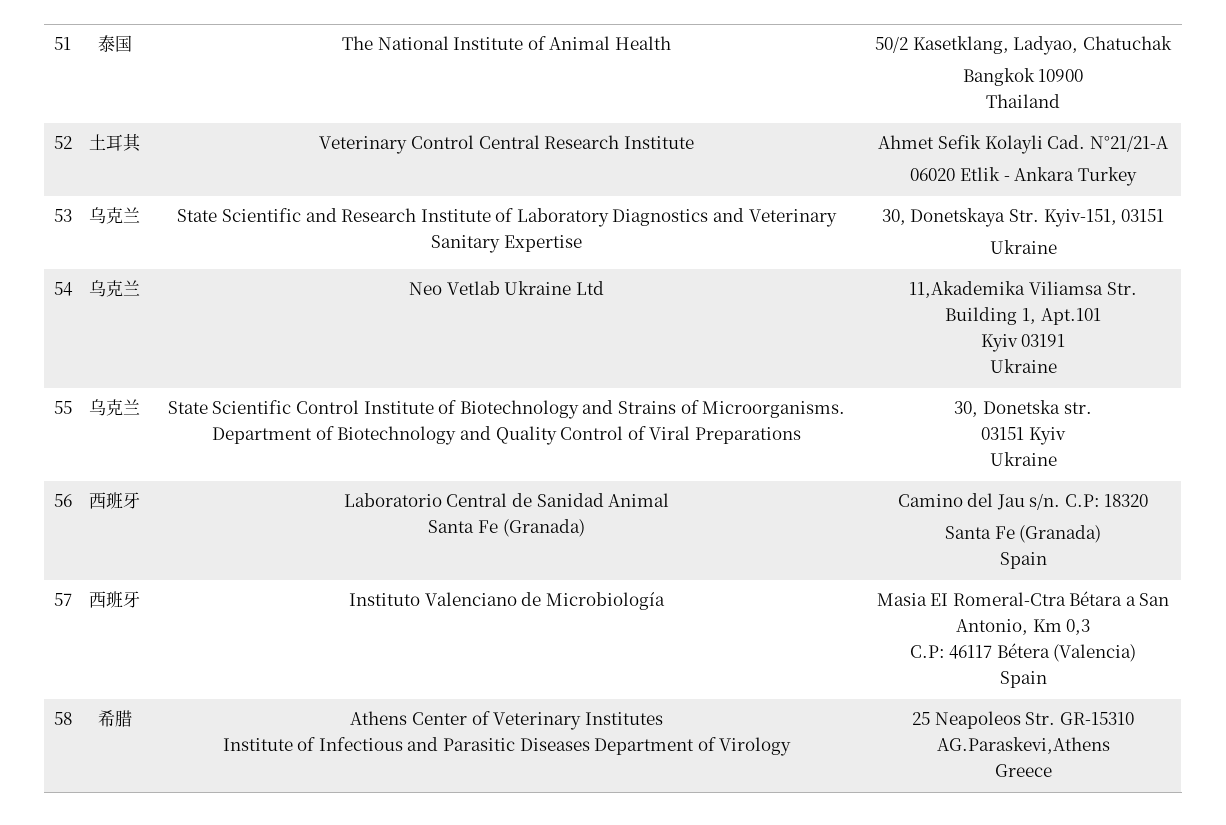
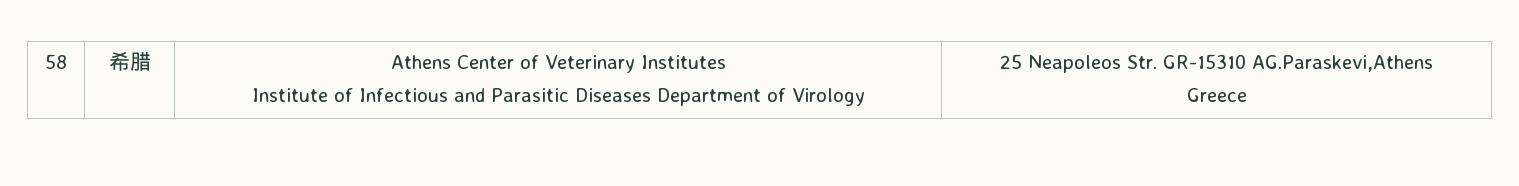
- 51 | 泰国 | The National Institute of Animal Health | 50/2 Kasetklang, Ladyao, Chatuchak
- Bangkok 10900
- Thailand
- 52 | 土耳其 | Veterinary Control Central Research Institute | Ahmet Sefik Kolayli Cad. N°21/21-A
- 06020 Etlik - Ankara Turkey
- 53 | 乌克兰 | State Scientific and Research Institute of Laboratory Diagnostics and Veterinary Sanitary Expertise | 30, Donetskaya Str. Kyiv-151, 03151
- Ukraine
- 54 | 乌克兰 | Neo Vetlab Ukraine Ltd | 11,Akademika Viliamsa Str. Building 1, Apt.101
- Kyiv 03191
- Ukraine
- 55 | 乌克兰 | State Scientific Control Institute of Biotechnology and Strains of Microorganisms. Department of Biotechnology and Quality Control of Viral Preparations | 30, Donetska str.
- 03151 Kyiv
- Ukraine
- 56 | 西班牙 | Laboratorio Central de Sanidad Animal
- Santa Fe (Granada) | Camino del Jau s/n. C.P: 18320
- Santa Fe (Granada)
- Spain
- 57 | 西班牙 | Instituto Valenciano de Microbiología | Masia EI Romeral-Ctra Bétara a San Antonio, Km 0,3
- C.P: 46117 Bétera (Valencia)
- Spain

